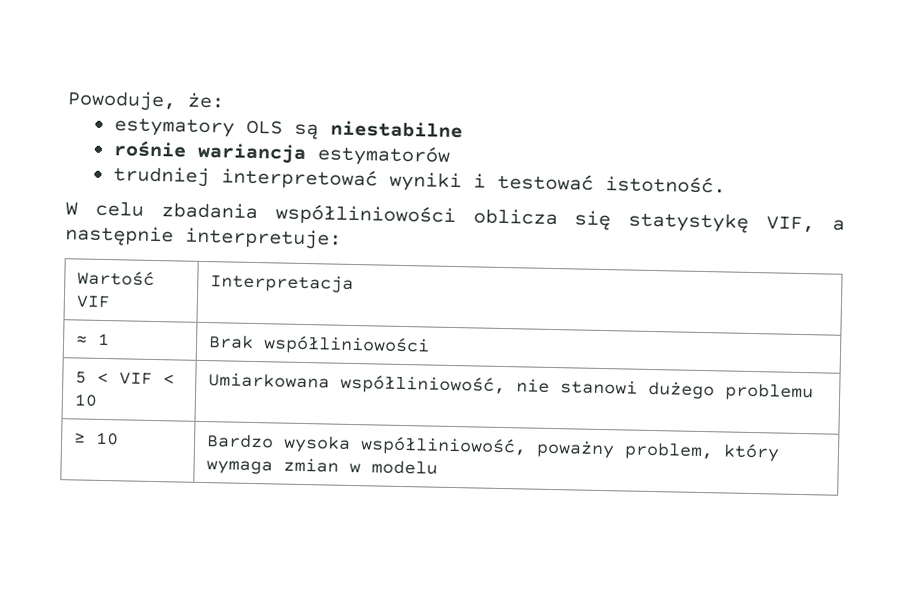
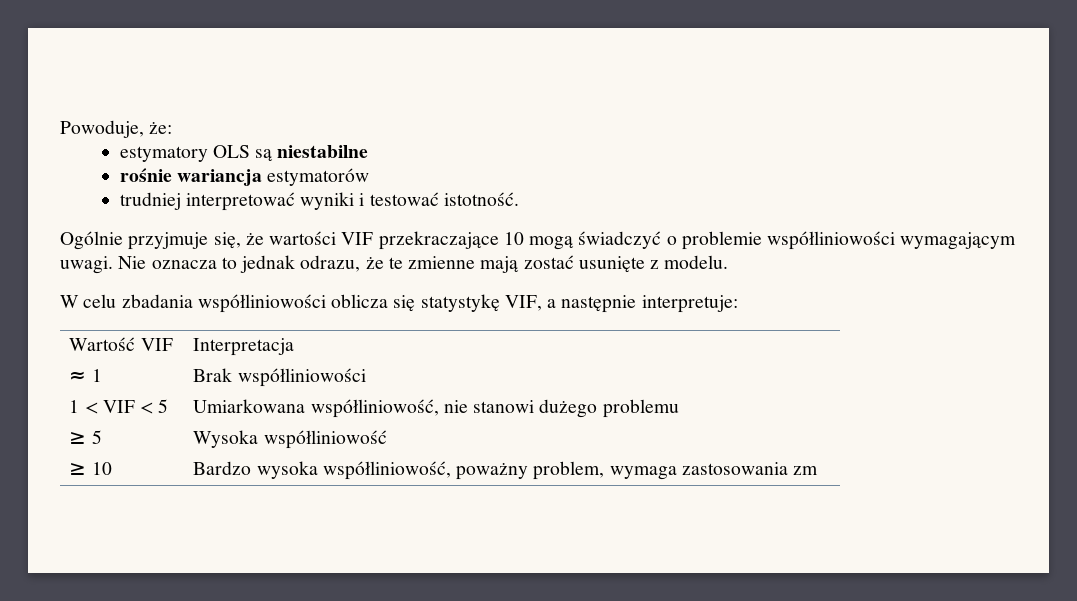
+ Ogólnie przyjmuje się, że wartości VIF przekraczające 10 mogą świadczyć o problemie współliniowości wymagającym uwagi. Nie oznacza to jednak odrazu, że te zmienne mają zostać usunięte z modelu.
- 5 < VIF < 10 | Umiarkowana współliniowość, nie stanowi dużego problemu
+ 1 < VIF < 5 | Umiarkowana współliniowość, nie stanowi dużego problemu
+ ≥ 5 | Wysoka współliniowość
- ≥ 10 | Bardzo wysoka współliniowość, poważny problem, który wymaga zmian w modelu
+ ≥ 10 | Bardzo wysoka współliniowość, poważny problem, wymaga zastosowania zm

